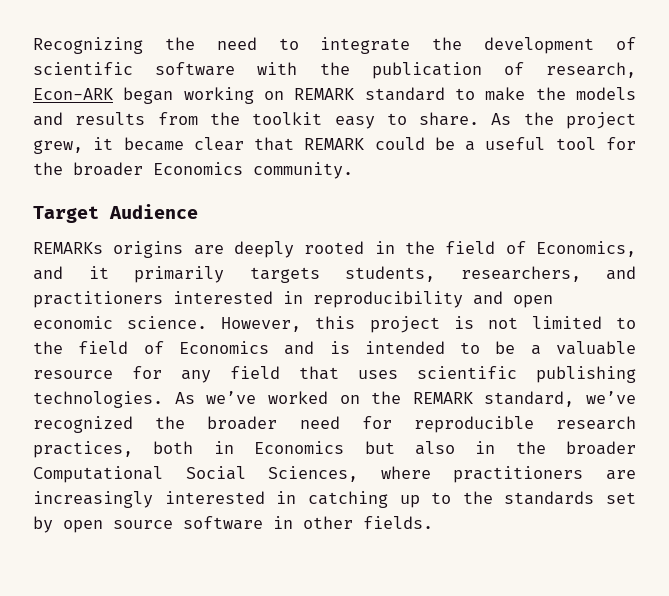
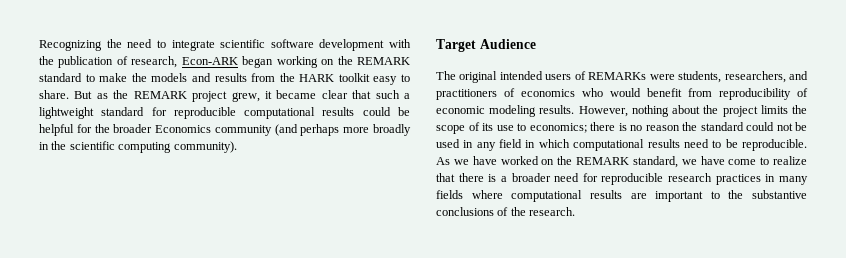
- Recognizing the need to integrate the development of scientific software with the publication of research, Econ-ARK began working on REMARK standard to make the models and results from the toolkit easy to share.
+ Recognizing the need to integrate scientific software development with the publication of research, Econ-ARK began working on the REMARK standard to make the models and results from the HARK toolkit easy to share.
- As the project grew, it became clear that REMARK could be a useful tool for the broader Economics community.
+ But as the REMARK project grew, it became clear that such a lightweight standard for reproducible computational results could be helpful for the broader Economics community (and perhaps more broadly in the scientific computing community).
  Target Audience
- REMARKs origins are deeply rooted in the field of Economics, and it primarily targets students, researchers, and practitioners interested in reproducibility and open economic science. However, this project is not limited to the field of Economics and is intended to be a valuable resource for any field that uses scientific publishing technologies. As we’ve worked on the REMARK standard, we’ve recognized the broader need for reproducible research practices, both in Economics but also in the broader Computational Social Sciences, where practitioners are increasingly interested in catching up to the standards set by open source software in other fields.
+ The original intended users of REMARKs were students, researchers, and practitioners of economics who would benefit from reproducibility of economic modeling results. However, nothing about the project limits the scope of its use to economics; there is no reason the standard could not be used in any field in which computational results need to be reproducible. As we have worked on the REMARK standard, we have come to realize that there is a broader need for reproducible research practices in many fields where computational results are important to the substantive conclusions of the research.

